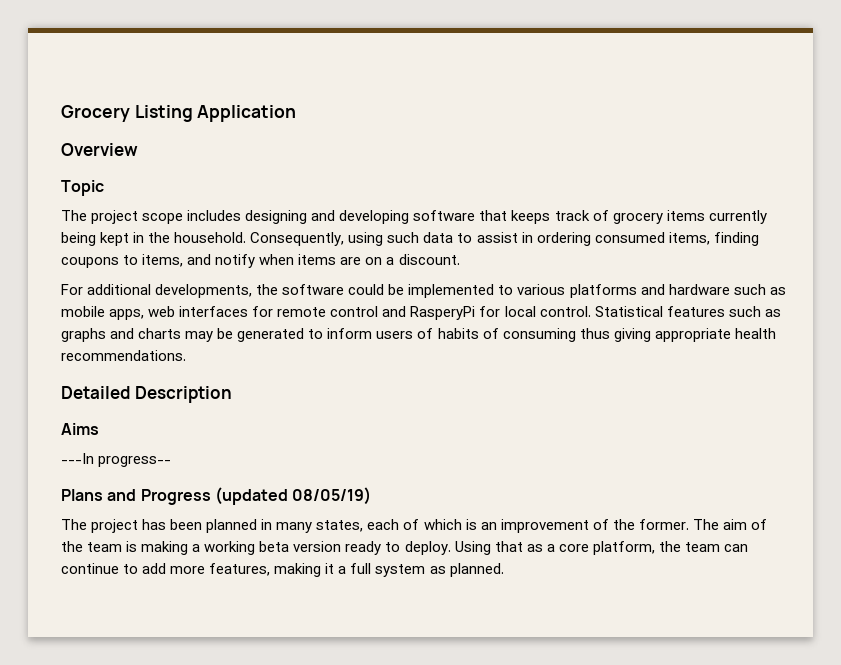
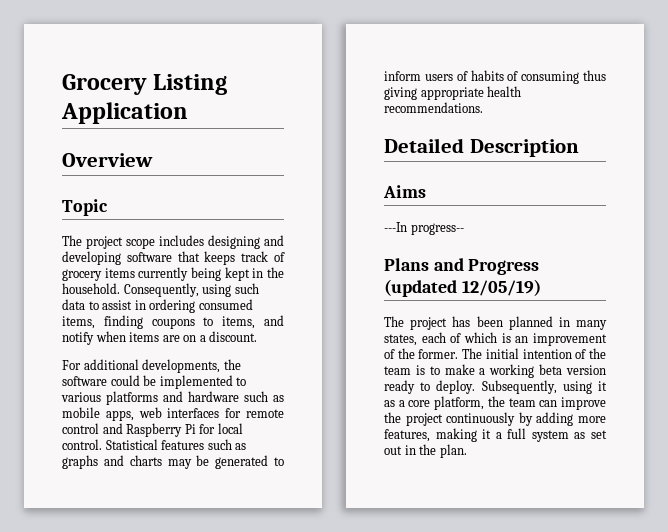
- For additional developments, the software could be implemented to various platforms and hardware such as mobile apps, web interfaces for remote control and RasperyPi for local control.
+ For additional developments, the software could be implemented to various platforms and hardware such as mobile apps, web interfaces for remote control and Raspberry Pi for local control.
- Plans and Progress (updated 08/05/19)
+ Plans and Progress (updated 12/05/19)
- The aim of the team is making a working beta version ready to deploy.
+ The initial intention of the team is to make a working beta version ready to deploy.
- Using that as a core platform, the team can continue to add more features, making it a full system as planned.
+ Subsequently, using it as a core platform, the team can improve the project continuously by adding more features, making it a full system as set out in the plan.

